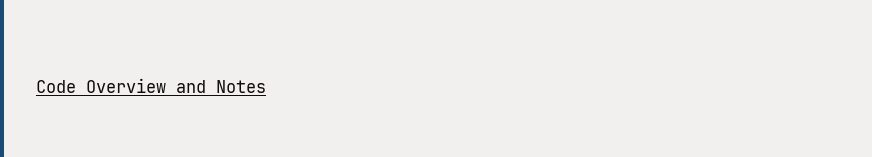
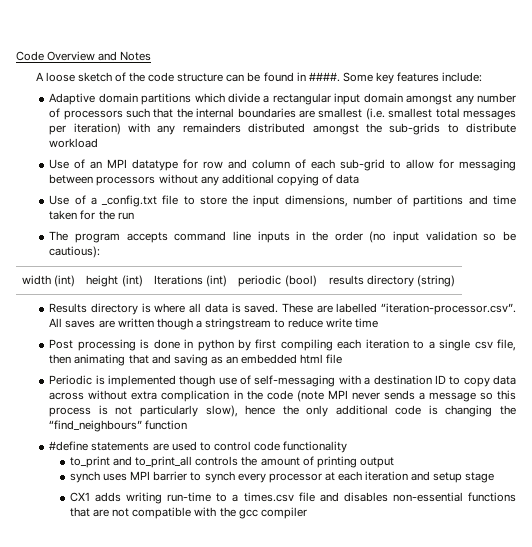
+ A loose sketch of the code structure can be found in ####. Some key features include:
+ Adaptive domain partitions which divide a rectangular input domain amongst any number of processors such that the internal boundaries are smallest (i.e. smallest total messages per iteration) with any remainders distributed amongst the sub-grids to distribute workload
+ Use of an MPI datatype for row and column of each sub-grid to allow for messaging between processors without any additional copying of data
+ Use of a _config.txt file to store the input dimensions, number of partitions and time taken for the run
+ The program accepts command line inputs in the order (no input validation so be cautious):
+ width (int) | height (int) | Iterations (int) | periodic (bool) | results directory (string)
+ Results directory is where all data is saved. These are labelled “iteration-processor.csv”. All saves are written though a stringstream to reduce write time
+ Post processing is done in python by first compiling each iteration to a single csv file, then animating that and saving as an embedded html file
+ Periodic is implemented though use of self-messaging with a destination ID to copy data across without extra complication in the code (note MPI never sends a message so this process is not particularly slow), hence the only additional code is changing the “find_neighbours” function
+ #define statements are used to control code functionality
+ to_print and to_print_all controls the amount of printing output
+ synch uses MPI barrier to synch every processor at each iteration and setup stage
+ CX1 adds writing run-time to a times.csv file and disables non-essential functions that are not compatible with the gcc compiler

